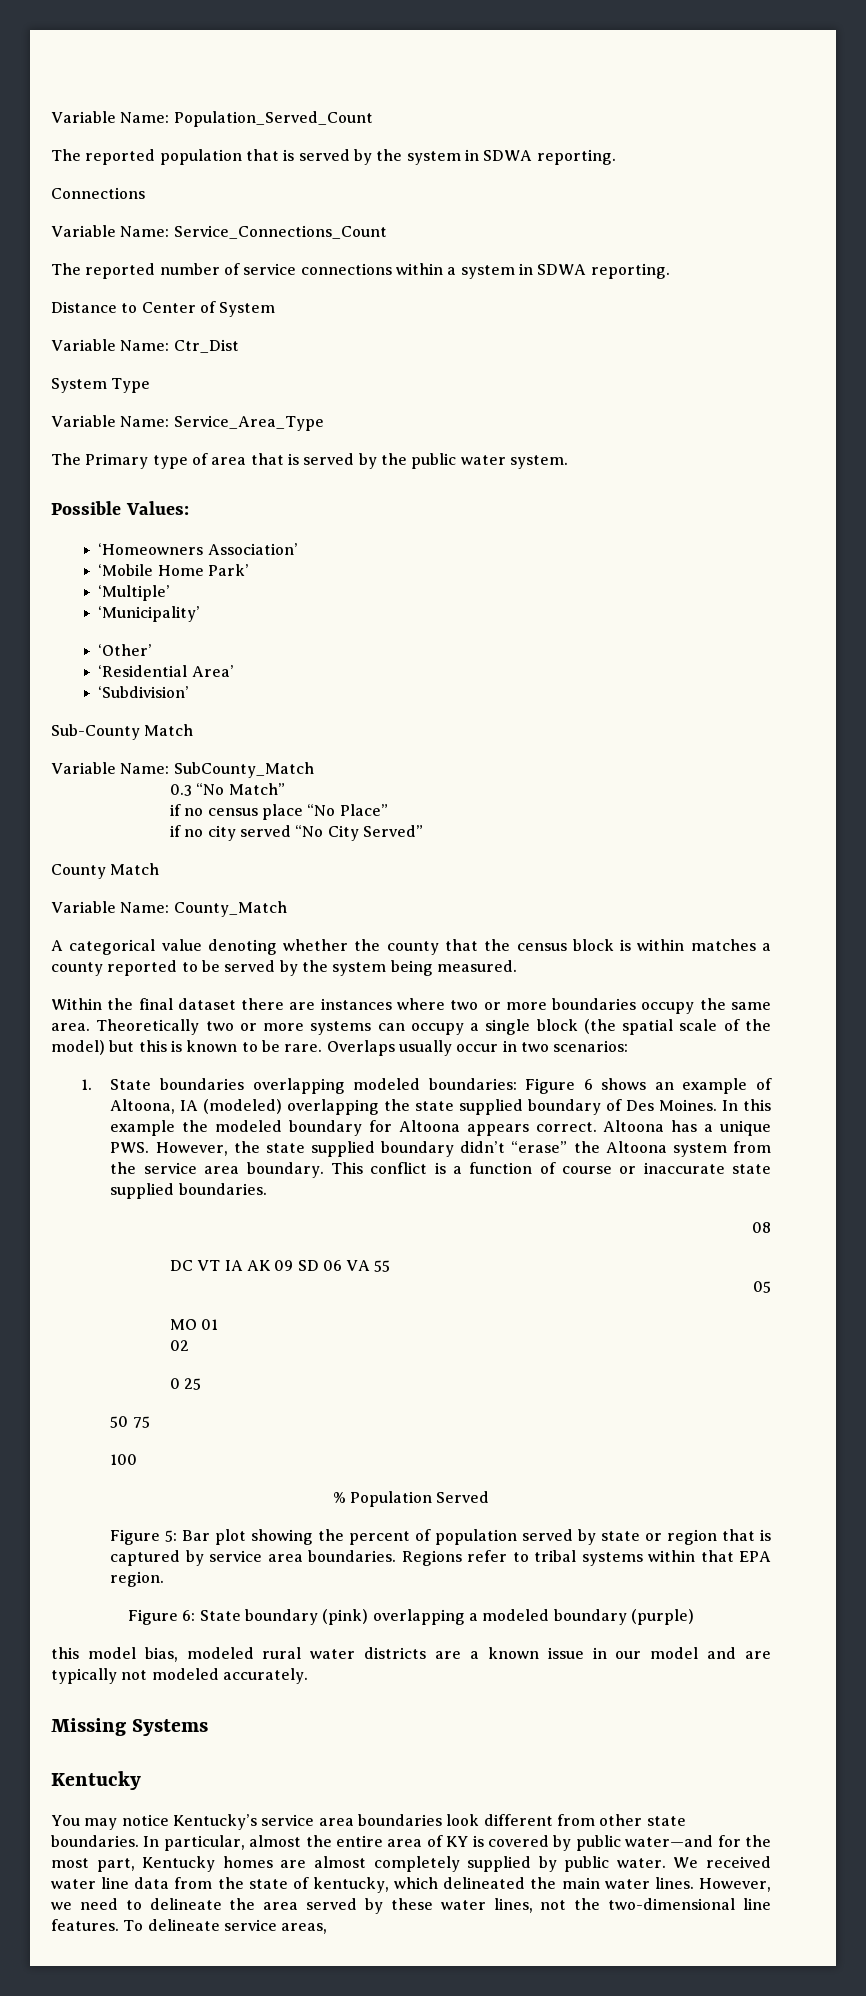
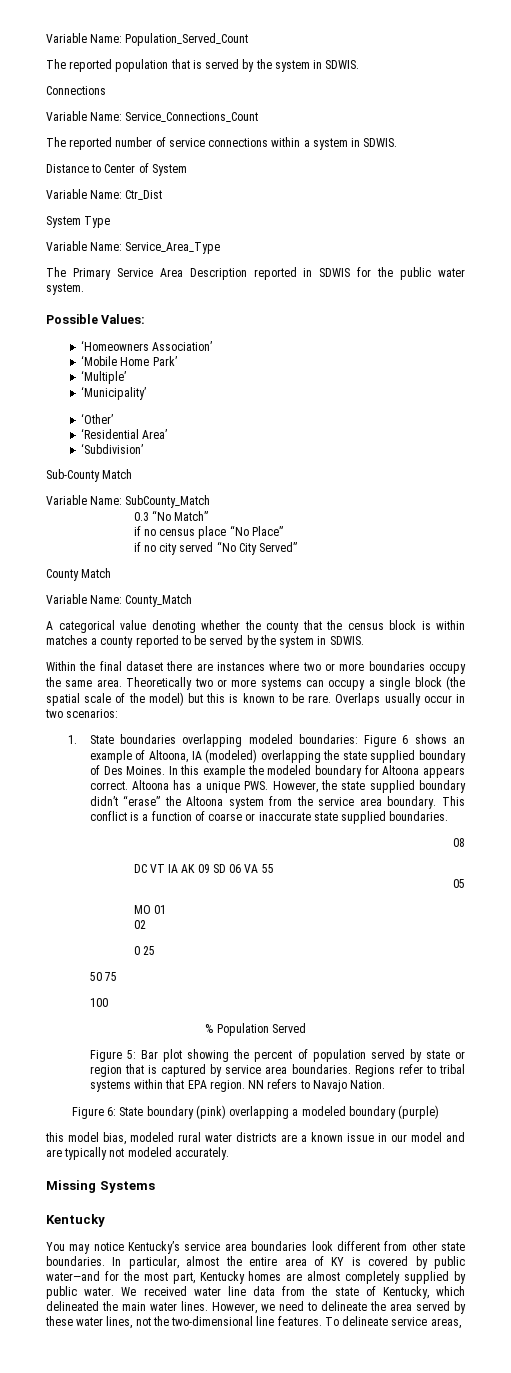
- The reported population that is served by the system in SDWA reporting.
+ The reported population that is served by the system in SDWIS.
- The reported number of service connections within a system in SDWA reporting.
+ The reported number of service connections within a system in SDWIS.
- The Primary type of area that is served by the public water system.
+ The Primary Service Area Description reported in SDWIS for the public water system.
- A categorical value denoting whether the county that the census block is within matches a county reported to be served by the system being measured.
+ A categorical value denoting whether the county that the census block is within matches a county reported to be served by the system in SDWIS.
- This conflict is a function of course or inaccurate state supplied boundaries.
+ This conflict is a function of coarse or inaccurate state supplied boundaries.
+ NN refers to Navajo Nation.
- We received water line data from the state of kentucky, which delineated the main water lines.
+ We received water line data from the state of Kentucky, which delineated the main water lines.

